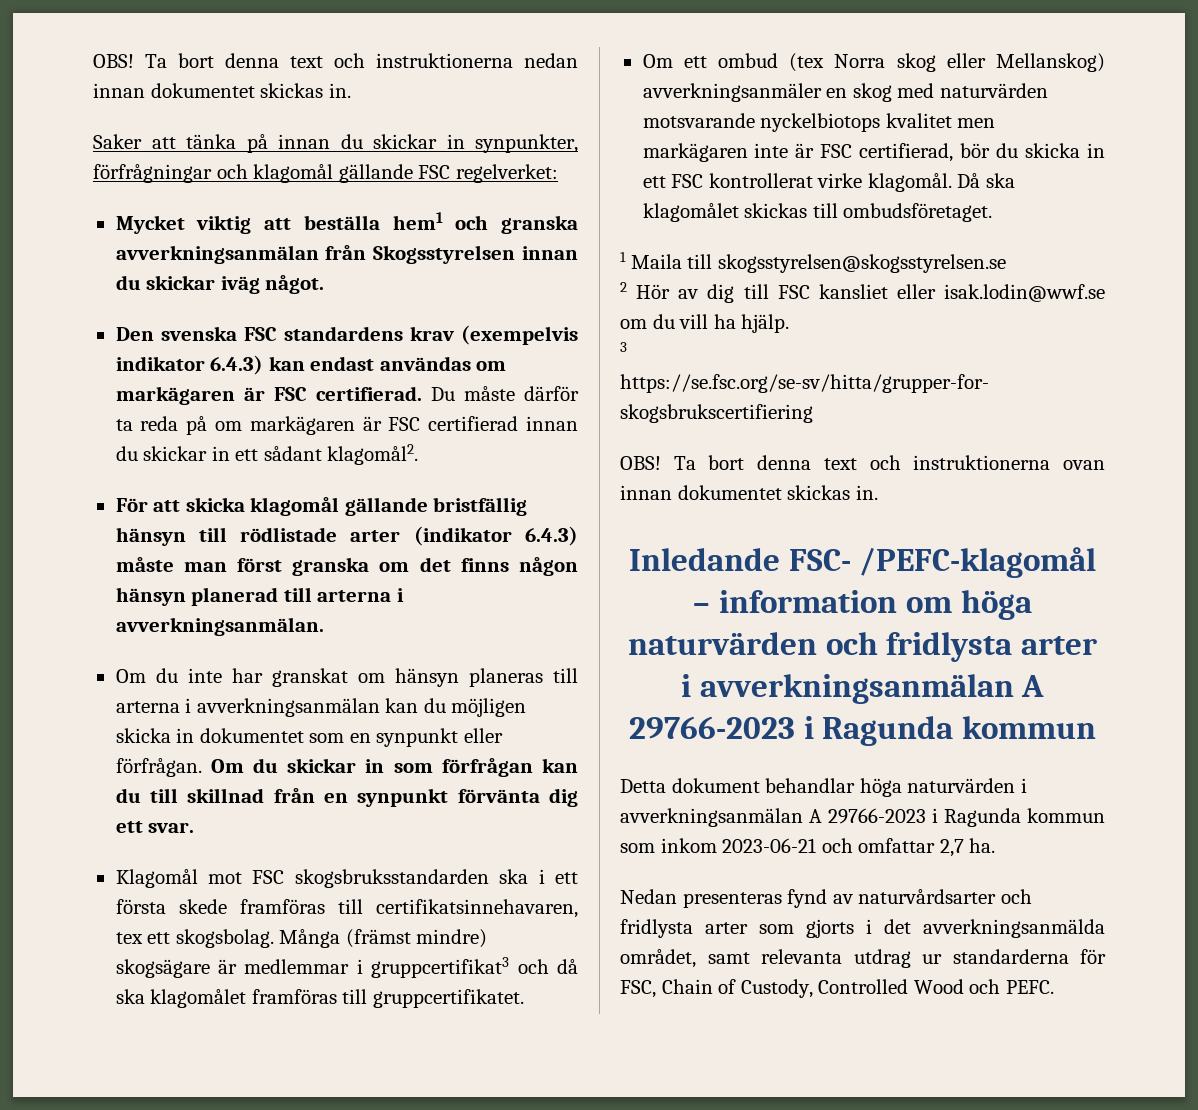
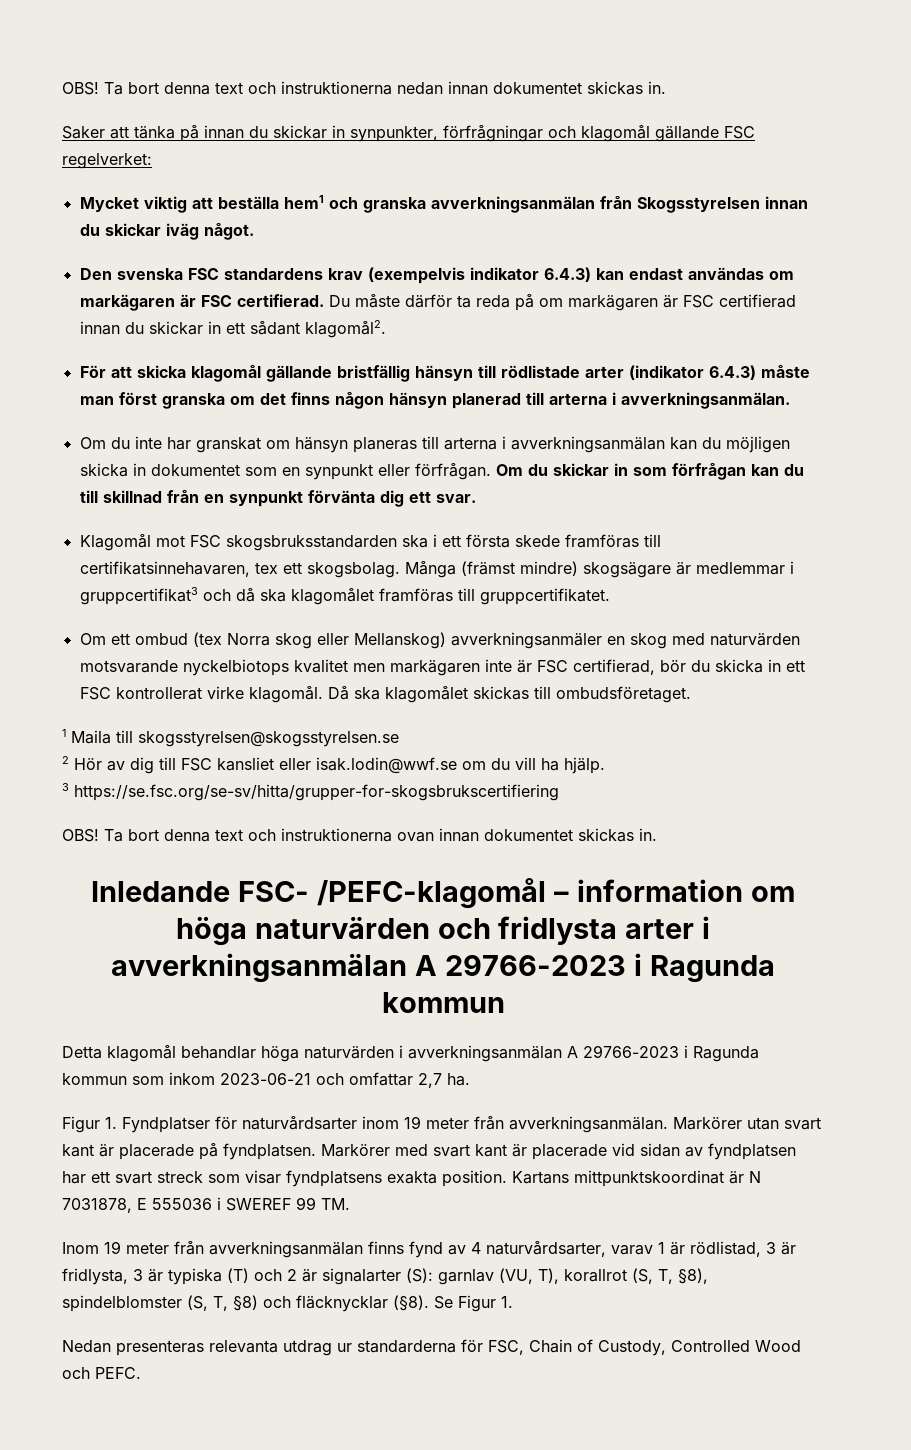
- Detta dokument behandlar höga naturvärden i avverkningsanmälan A 29766-2023 i Ragunda kommun som inkom 2023-06-21 och omfattar 2,7 ha.
+ Detta klagomål behandlar höga naturvärden i avverkningsanmälan A 29766-2023 i Ragunda kommun som inkom 2023-06-21 och omfattar 2,7 ha.
- Nedan presenteras fynd av naturvårdsarter och fridlysta arter som gjorts i det avverkningsanmälda området, samt relevanta utdrag ur standarderna för FSC, Chain of Custody, Controlled Wood och PEFC.
+ Figur 1. Fyndplatser för naturvårdsarter inom 19 meter från avverkningsanmälan. Markörer utan svart kant är placerade på fyndplatsen. Markörer med svart kant är placerade vid sidan av fyndplatsen har ett svart streck som visar fyndplatsens exakta position. Kartans mittpunktskoordinat är N 7031878, E 555036 i SWEREF 99 TM.
+ Inom 19 meter från avverkningsanmälan finns fynd av 4 naturvårdsarter, varav 1 är rödlistad, 3 är fridlysta, 3 är typiska (T) och 2 är signalarter (S): garnlav (VU, T), korallrot (S, T, §8), spindelblomster (S, T, §8) och fläcknycklar (§8). Se Figur 1.
+ Nedan presenteras relevanta utdrag ur standarderna för FSC, Chain of Custody, Controlled Wood och PEFC.

